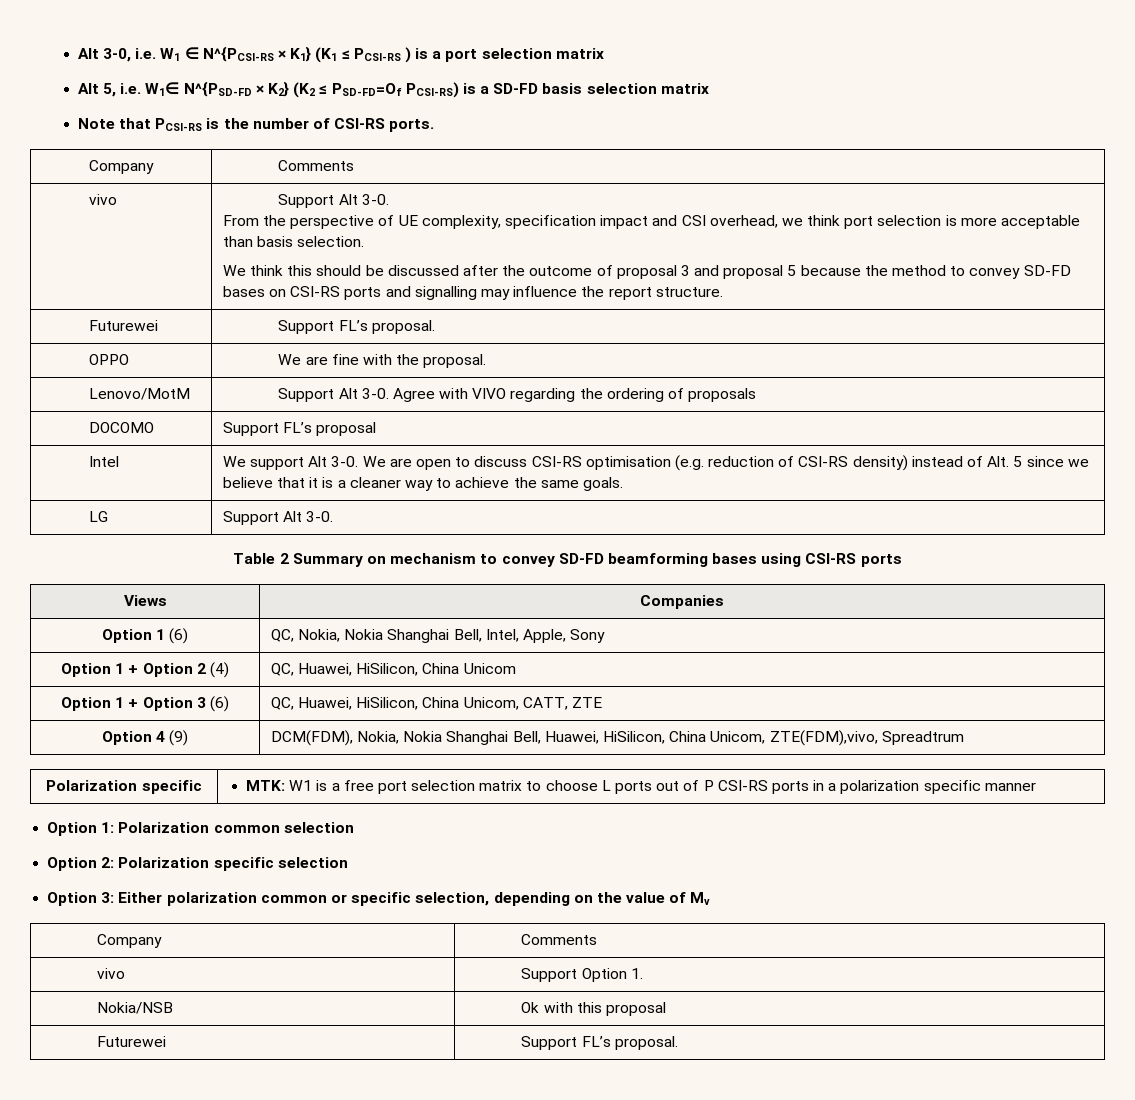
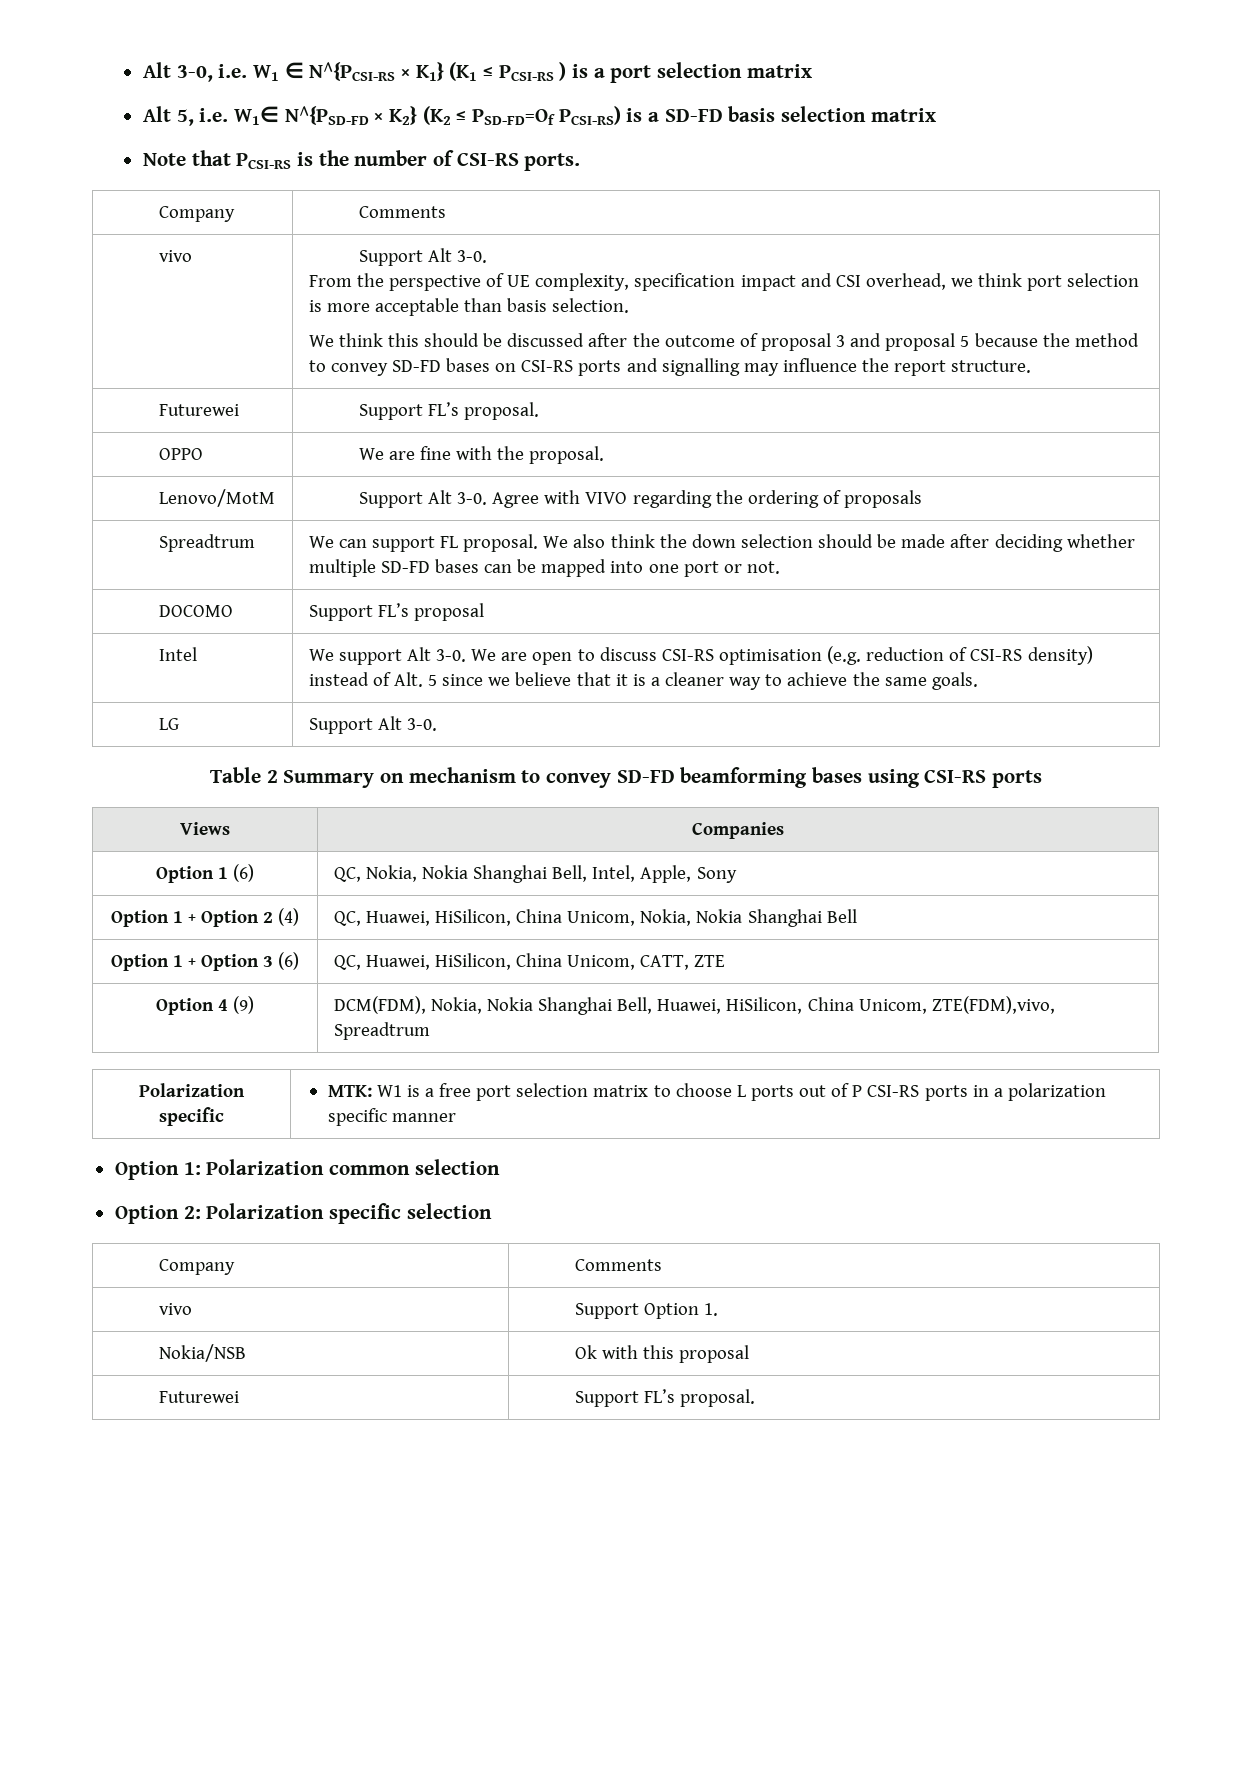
+ Spreadtrum | We can support FL proposal. We also think the down selection should be made after deciding whether multiple SD-FD bases can be mapped into one port or not.
- Option 1 + Option 2 (4) | QC, Huawei, HiSilicon, China Unicom
+ Option 1 + Option 2 (4) | QC, Huawei, HiSilicon, China Unicom, Nokia, Nokia Shanghai Bell
- Option 3: Either polarization common or specific selection, depending on the value of Mv

